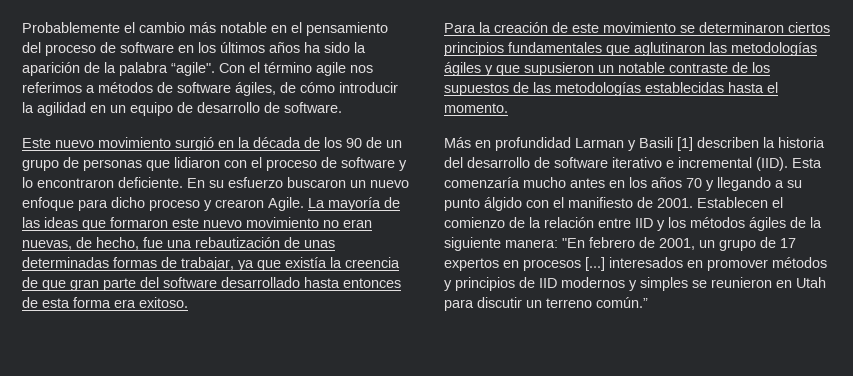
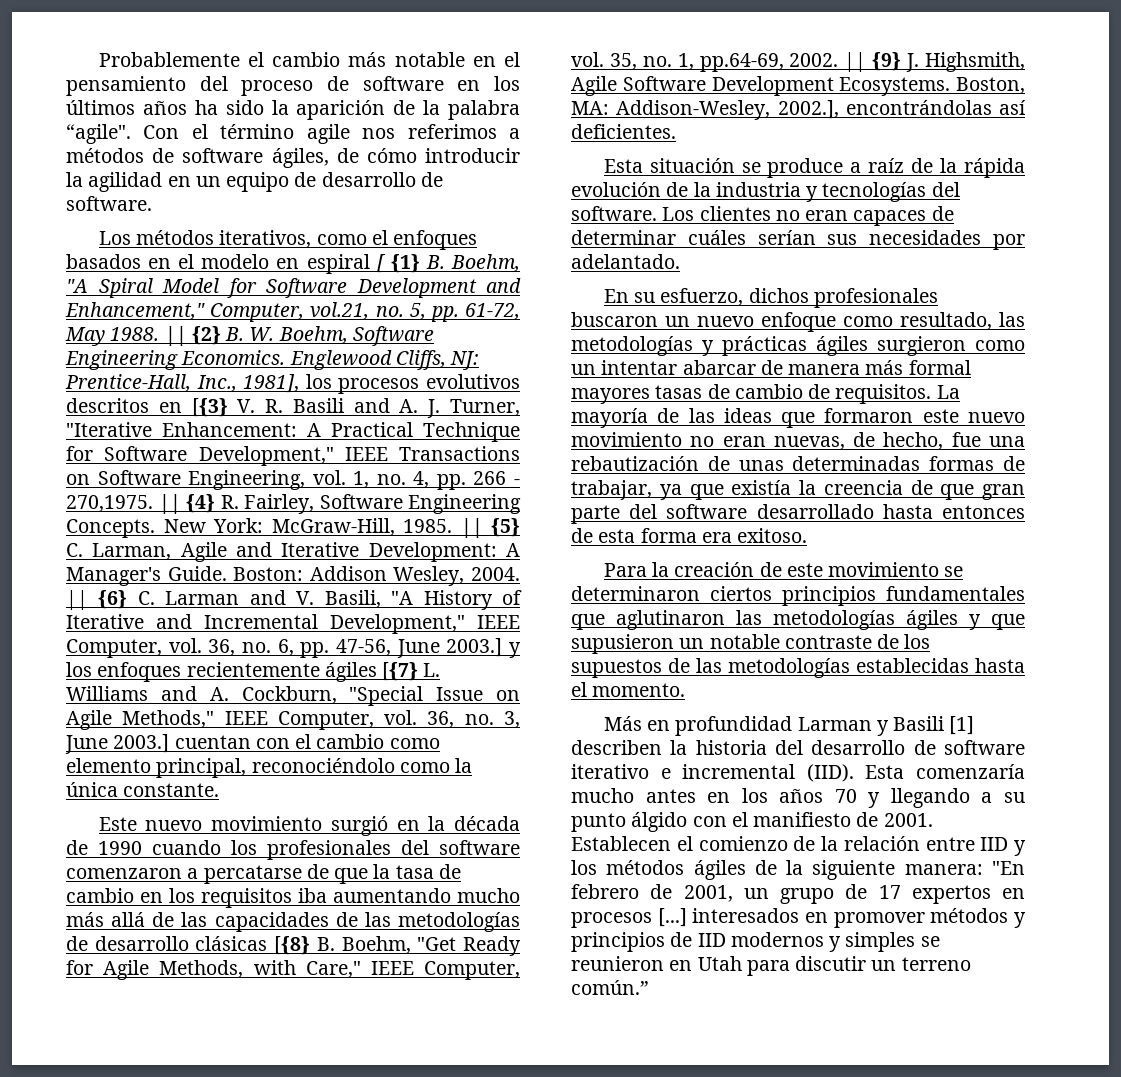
+ Los métodos iterativos, como el enfoques basados en el modelo en espiral [ {1} B. Boehm, "A Spiral Model for Software Development and Enhancement," Computer, vol.21, no. 5, pp. 61-72, May 1988. || {2} B. W. Boehm, Software Engineering Economics. Englewood Cliffs, NJ: Prentice-Hall, Inc., 1981], los procesos evolutivos descritos en [{3} V. R. Basili and A. J. Turner, "Iterative Enhancement: A Practical Technique for Software Development," IEEE Transactions on Software Engineering, vol. 1, no. 4, pp. 266 - 270,1975. || {4} R. Fairley, Software Engineering Concepts. New York: McGraw-Hill, 1985. || {5} C. Larman, Agile and Iterative Development: A Manager's Guide. Boston: Addison Wesley, 2004. || {6} C. Larman and V. Basili, "A History of Iterative and Incremental Development," IEEE Computer, vol. 36, no. 6, pp. 47-56, June 2003.] y los enfoques recientemente ágiles [{7} L. Williams and A. Cockburn, "Special Issue on Agile Methods," IEEE Computer, vol. 36, no. 3, June 2003.] cuentan con el cambio como elemento principal, reconociéndolo como la única constante.
- Este nuevo movimiento surgió en la década de los 90 de un grupo de personas que lidiaron con el proceso de software y lo encontraron deficiente. En su esfuerzo buscaron un nuevo enfoque para dicho proceso y crearon Agile.
+ Este nuevo movimiento surgió en la década de 1990 cuando los profesionales del software comenzaron a percatarse de que la tasa de cambio en los requisitos iba aumentando mucho más allá de las capacidades de las metodologías de desarrollo clásicas [{8} B. Boehm, "Get Ready for Agile Methods, with Care," IEEE Computer, vol. 35, no. 1, pp.64-69, 2002. || {9} J. Highsmith, Agile Software Development Ecosystems. Boston, MA: Addison-Wesley, 2002.], encontrándolas así deficientes.
+ Esta situación se produce a raíz de la rápida evolución de la industria y tecnologías del software. Los clientes no eran capaces de determinar cuáles serían sus necesidades por adelantado.
+ En su esfuerzo, dichos profesionales buscaron un nuevo enfoque como resultado, las metodologías y prácticas ágiles surgieron como un intentar abarcar de manera más formal mayores tasas de cambio de requisitos.

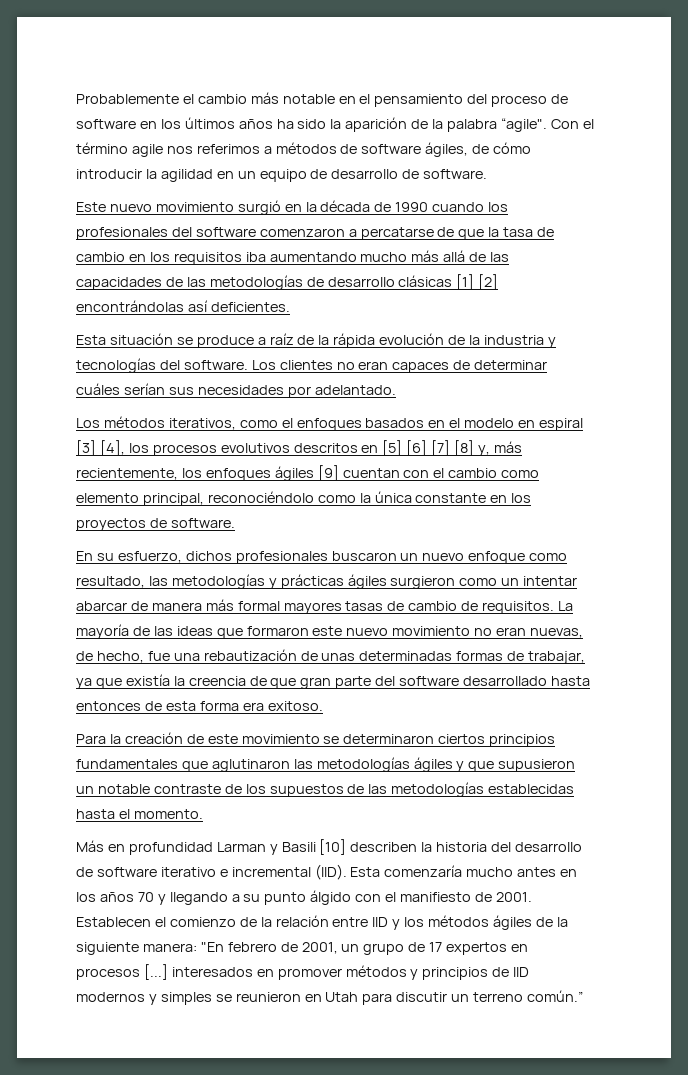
- Los métodos iterativos, como el enfoques basados en el modelo en espiral [ {1} B. Boehm, "A Spiral Model for Software Development and Enhancement," Computer, vol.21, no. 5, pp. 61-72, May 1988. || {2} B. W. Boehm, Software Engineering Economics. Englewood Cliffs, NJ: Prentice-Hall, Inc., 1981], los procesos evolutivos descritos en [{3} V. R. Basili and A. J. Turner, "Iterative Enhancement: A Practical Technique for Software Development," IEEE Transactions on Software Engineering, vol. 1, no. 4, pp. 266 - 270,1975. || {4} R. Fairley, Software Engineering Concepts. New York: McGraw-Hill, 1985. || {5} C. Larman, Agile and Iterative Development: A Manager's Guide. Boston: Addison Wesley, 2004. || {6} C. Larman and V. Basili, "A History of Iterative and Incremental Development," IEEE Computer, vol. 36, no. 6, pp. 47-56, June 2003.] y los enfoques recientemente ágiles [{7} L. Williams and A. Cockburn, "Special Issue on Agile Methods," IEEE Computer, vol. 36, no. 3, June 2003.] cuentan con el cambio como elemento principal, reconociéndolo como la única constante.
- Este nuevo movimiento surgió en la década de 1990 cuando los profesionales del software comenzaron a percatarse de que la tasa de cambio en los requisitos iba aumentando mucho más allá de las capacidades de las metodologías de desarrollo clásicas [{8} B. Boehm, "Get Ready for Agile Methods, with Care," IEEE Computer, vol. 35, no. 1, pp.64-69, 2002. || {9} J. Highsmith, Agile Software Development Ecosystems. Boston, MA: Addison-Wesley, 2002.], encontrándolas así deficientes.
+ Este nuevo movimiento surgió en la década de 1990 cuando los profesionales del software comenzaron a percatarse de que la tasa de cambio en los requisitos iba aumentando mucho más allá de las capacidades de las metodologías de desarrollo clásicas [1] [2] encontrándolas así deficientes.
+ Los métodos iterativos, como el enfoques basados en el modelo en espiral [3] [4], los procesos evolutivos descritos en [5] [6] [7] [8] y, más recientemente, los enfoques ágiles [9] cuentan con el cambio como elemento principal, reconociéndolo como la única constante en los proyectos de software.
- Más en profundidad Larman y Basili [1] describen la historia del desarrollo de software iterativo e incremental (IID).
+ Más en profundidad Larman y Basili [10] describen la historia del desarrollo de software iterativo e incremental (IID).

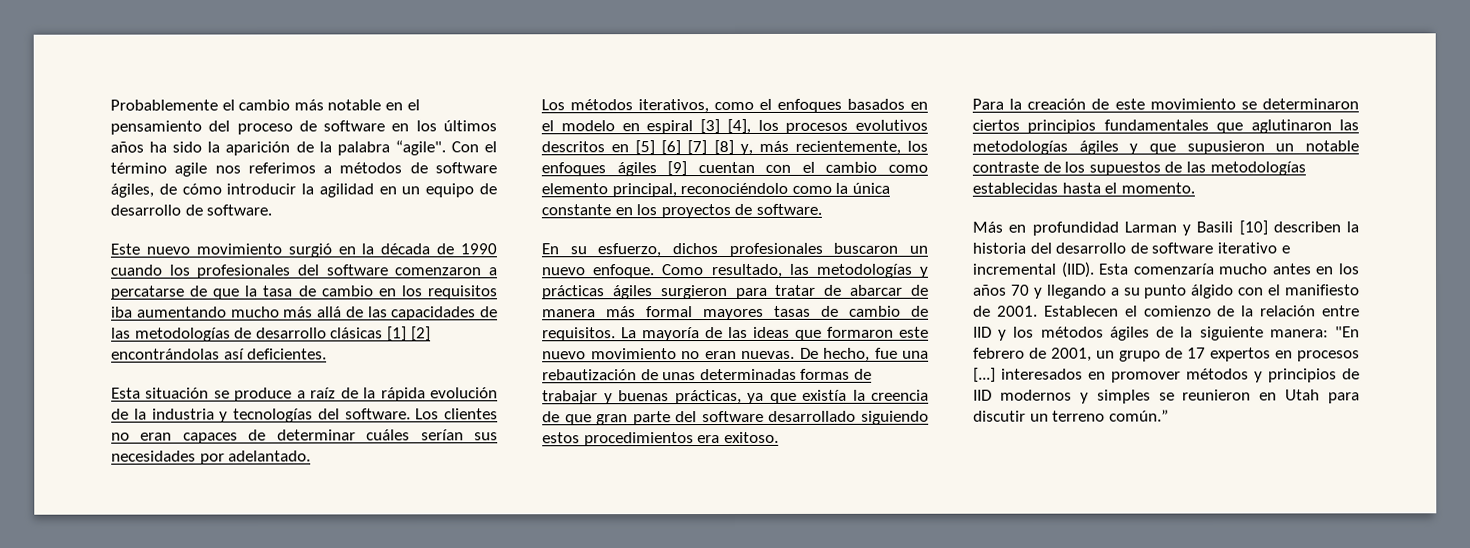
- En su esfuerzo, dichos profesionales buscaron un nuevo enfoque como resultado, las metodologías y prácticas ágiles surgieron como un intentar abarcar de manera más formal mayores tasas de cambio de requisitos.
+ En su esfuerzo, dichos profesionales buscaron un nuevo enfoque. Como resultado, las metodologías y prácticas ágiles surgieron para tratar de abarcar de manera más formal mayores tasas de cambio de requisitos.
- La mayoría de las ideas que formaron este nuevo movimiento no eran nuevas, de hecho, fue una rebautización de unas determinadas formas de trabajar, ya que existía la creencia de que gran parte del software desarrollado hasta entonces de esta forma era exitoso.
+ La mayoría de las ideas que formaron este nuevo movimiento no eran nuevas. De hecho, fue una rebautización de unas determinadas formas de trabajar y buenas prácticas, ya que existía la creencia de que gran parte del software desarrollado siguiendo estos procedimientos era exitoso.

